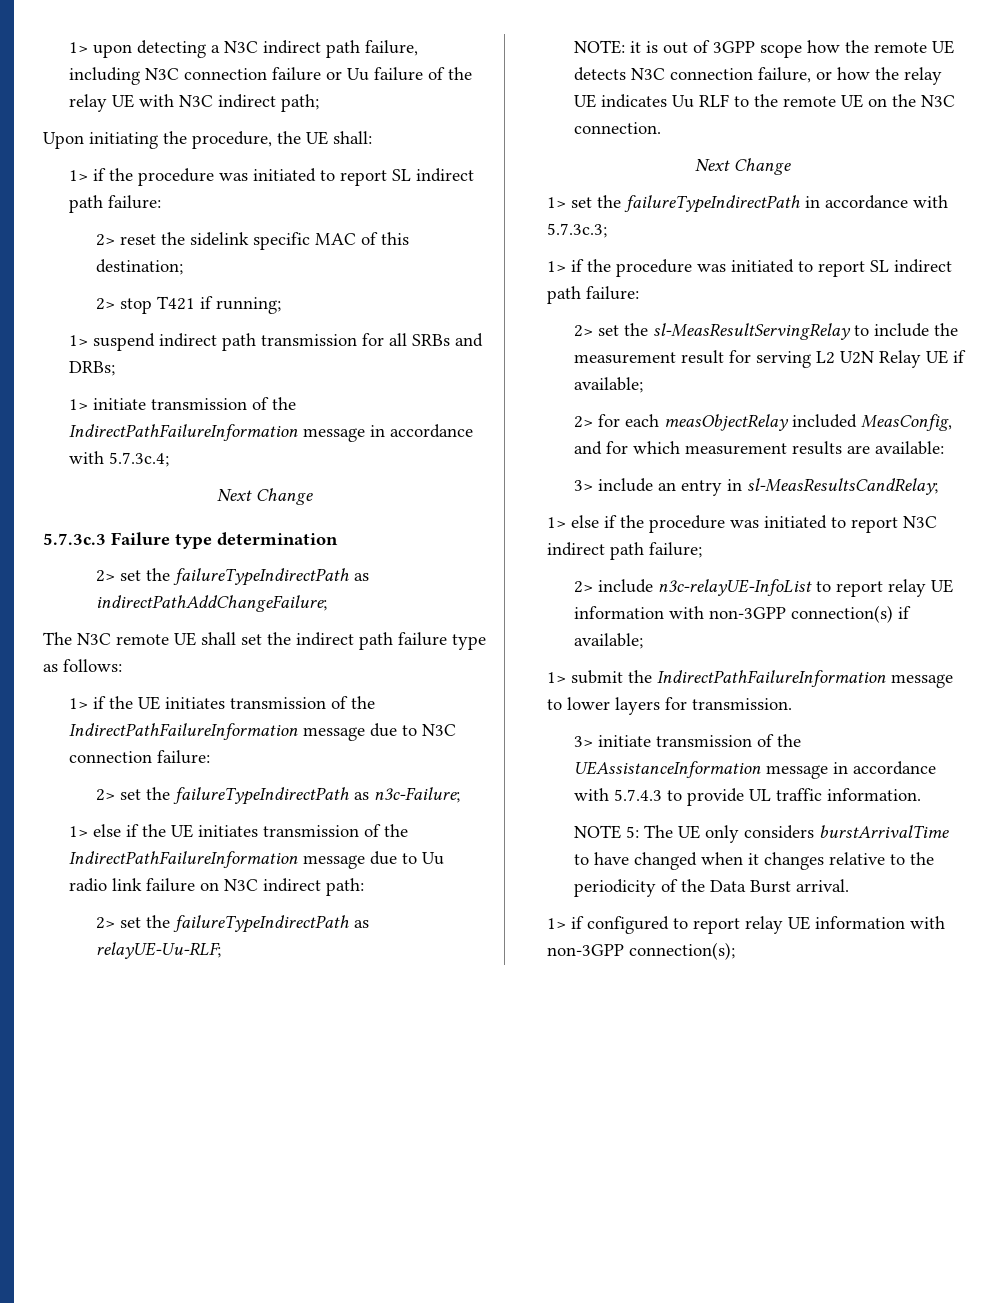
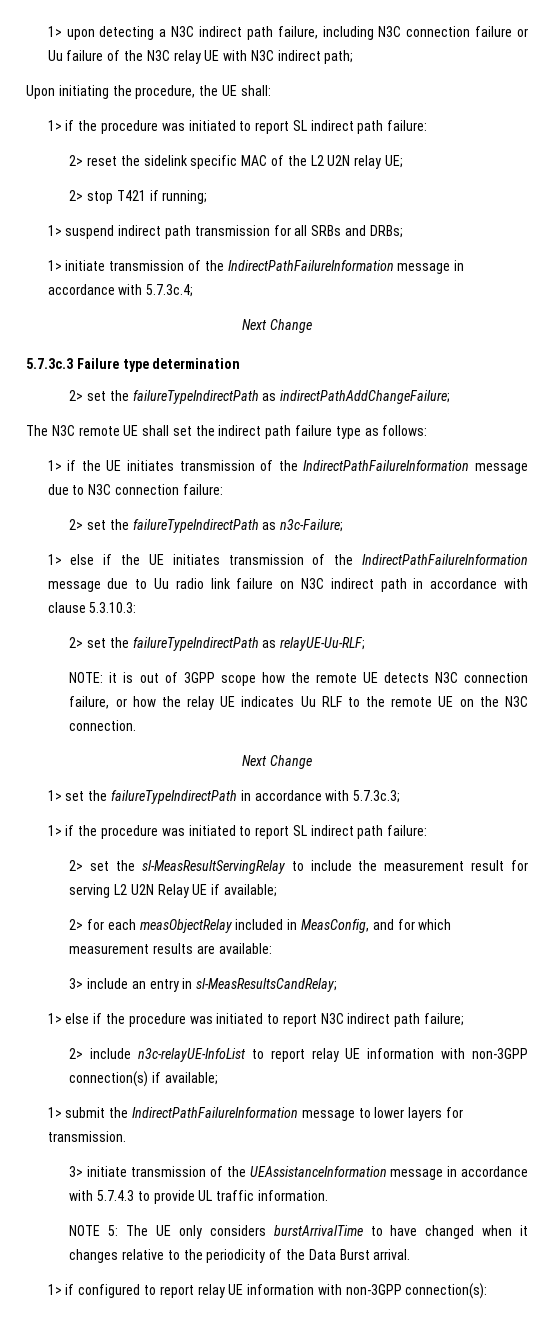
- 1> upon detecting a N3C indirect path failure, including N3C connection failure or Uu failure of the relay UE with N3C indirect path;
+ 1> upon detecting a N3C indirect path failure, including N3C connection failure or Uu failure of the N3C relay UE with N3C indirect path;
- 2> reset the sidelink specific MAC of this destination;
+ 2> reset the sidelink specific MAC of the L2 U2N relay UE;
- 1> else if the UE initiates transmission of the IndirectPathFailureInformation message due to Uu radio link failure on N3C indirect path:
+ 1> else if the UE initiates transmission of the IndirectPathFailureInformation message due to Uu radio link failure on N3C indirect path in accordance with clause 5.3.10.3:
- 2> for each measObjectRelay included MeasConfig, and for which measurement results are available:
+ 2> for each measObjectRelay included in MeasConfig, and for which measurement results are available:
- 1> if configured to report relay UE information with non-3GPP connection(s);
+ 1> if configured to report relay UE information with non-3GPP connection(s):

